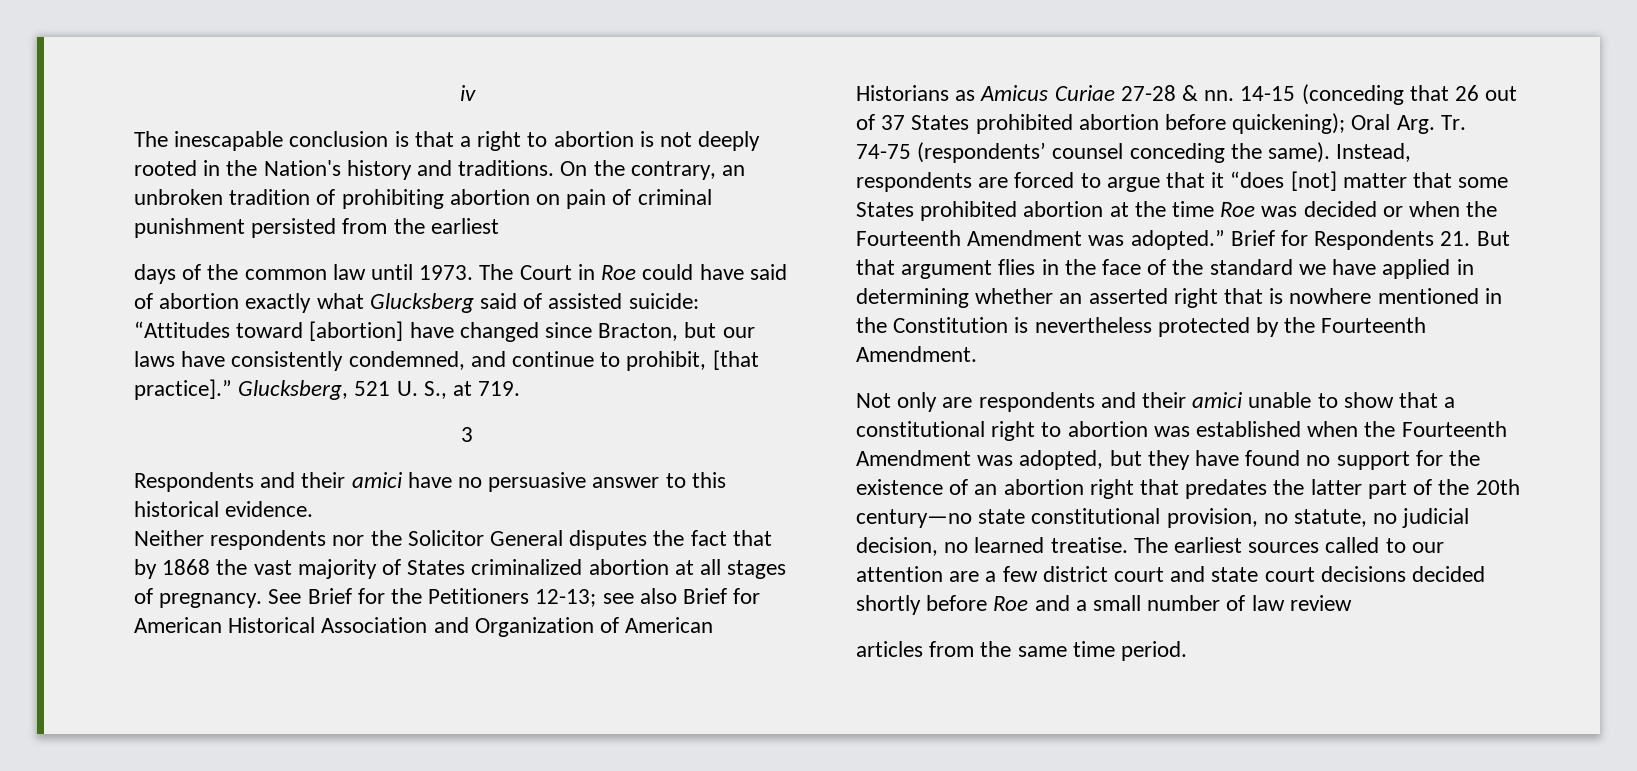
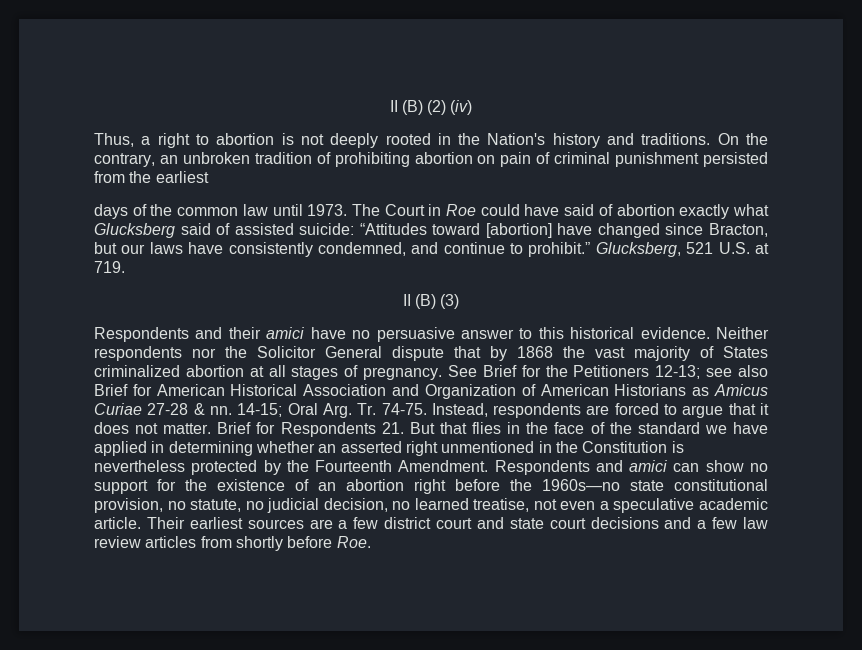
- iv
- The inescapable conclusion is that a right to abortion is not deeply rooted in the Nation's history and traditions.
+ II (B) (2) (iv)
+ Thus, a right to abortion is not deeply rooted in the Nation's history and traditions.
- The Court in Roe could have said of abortion exactly what Glucksberg said of assisted suicide: “Attitudes toward [abortion] have changed since Bracton, but our laws have consistently condemned, and continue to prohibit, [that practice].” Glucksberg, 521 U. S., at 719.
+ The Court in Roe could have said of abortion exactly what Glucksberg said of assisted suicide: “Attitudes toward [abortion] have changed since Bracton, but our laws have consistently condemned, and continue to prohibit.” Glucksberg, 521 U.S. at 719.
- 3
+ II (B) (3)
- Respondents and their amici have no persuasive answer to this historical evidence.
- Neither respondents nor the Solicitor General disputes the fact that by 1868 the vast majority of States criminalized abortion at all stages of pregnancy.
+ Respondents and their amici have no persuasive answer to this historical evidence. Neither respondents nor the Solicitor General dispute that by 1868 the vast majority of States criminalized abortion at all stages of pregnancy.
- 14-15 (conceding that 26 out of 37 States prohibited abortion before quickening); Oral Arg. Tr. 74-75 (respondents’ counsel conceding the same).
+ 14-15; Oral Arg. Tr. 74-75.
- Instead, respondents are forced to argue that it “does [not] matter that some States prohibited abortion at the time Roe was decided or when the Fourteenth Amendment was adopted.”
+ Instead, respondents are forced to argue that it does not matter.
- Brief for Respondents 21. But that argument flies in the face of the standard we have applied in determining whether an asserted right that is nowhere mentioned in the Constitution is nevertheless protected by the Fourteenth Amendment.
- Not only are respondents and their amici unable to show that a constitutional right to abortion was established when the Fourteenth Amendment was adopted, but they have found no support for the existence of an abortion right that predates the latter part of the 20th century—no state constitutional provision, no statute, no judicial decision, no learned treatise. The earliest sources called to our attention are a few district court and state court decisions decided shortly before Roe and a small number of law review
- articles from the same time period.
+ Brief for Respondents 21. But that flies in the face of the standard we have applied in determining whether an asserted right unmentioned in the Constitution is nevertheless protected by the Fourteenth Amendment. Respondents and amici can show no support for the existence of an abortion right before the 1960s—no state constitutional provision, no statute, no judicial decision, no learned treatise, not even a speculative academic article. Their earliest sources are a few district court and state court decisions and a few law review articles from shortly before Roe.

